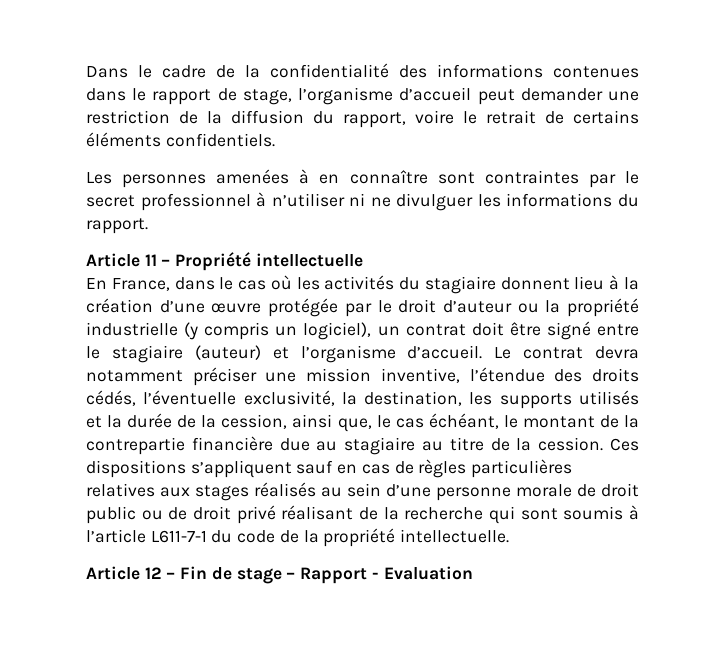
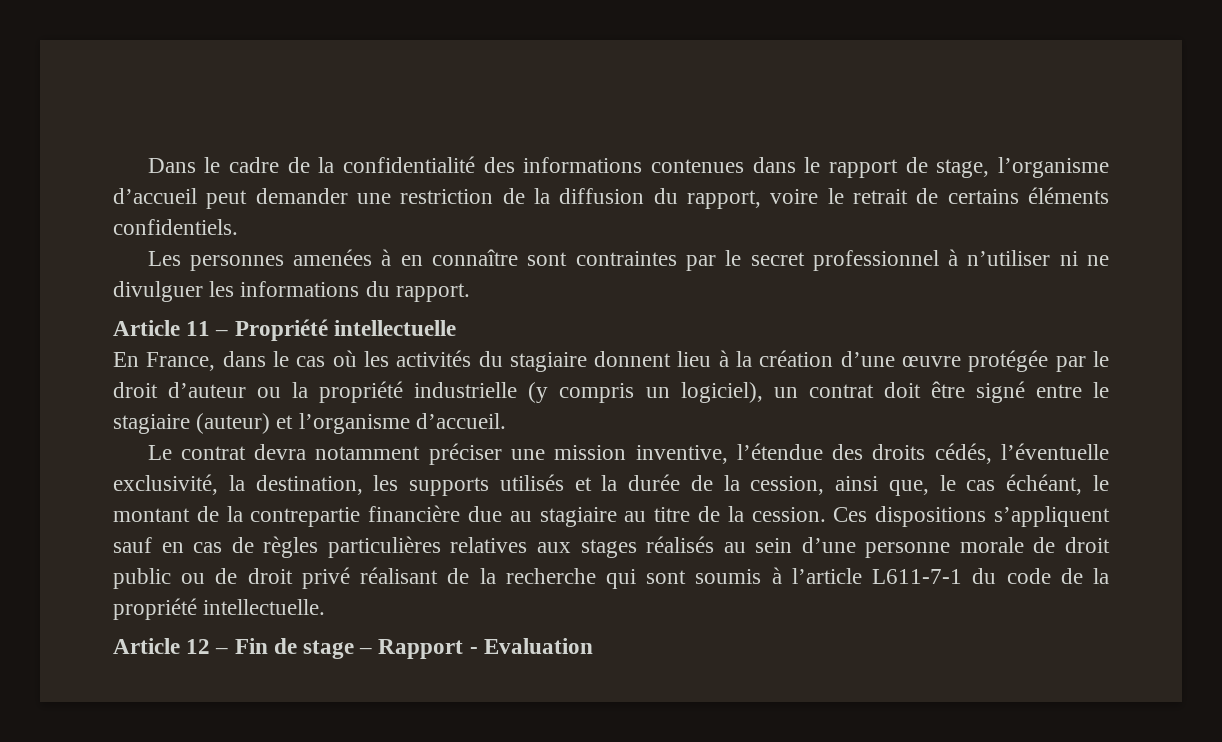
- En France, dans le cas où les activités du stagiaire donnent lieu à la création d’une œuvre protégée par le droit d’auteur ou la propriété industrielle (y compris un logiciel), un contrat doit être signé entre le stagiaire (auteur) et l’organisme d’accueil. Le contrat devra notamment préciser une mission inventive, l’étendue des droits cédés, l’éventuelle exclusivité, la destination, les supports utilisés et la durée de la cession, ainsi que, le cas échéant, le montant de la contrepartie financière due au stagiaire au titre de la cession.
+ En France, dans le cas où les activités du stagiaire donnent lieu à la création d’une œuvre protégée par le droit d’auteur ou la propriété industrielle (y compris un logiciel), un contrat doit être signé entre le stagiaire (auteur) et l’organisme d’accueil.
+ Le contrat devra notamment préciser une mission inventive, l’étendue des droits cédés, l’éventuelle exclusivité, la destination, les supports utilisés et la durée de la cession, ainsi que, le cas échéant, le montant de la contrepartie financière due au stagiaire au titre de la cession.

